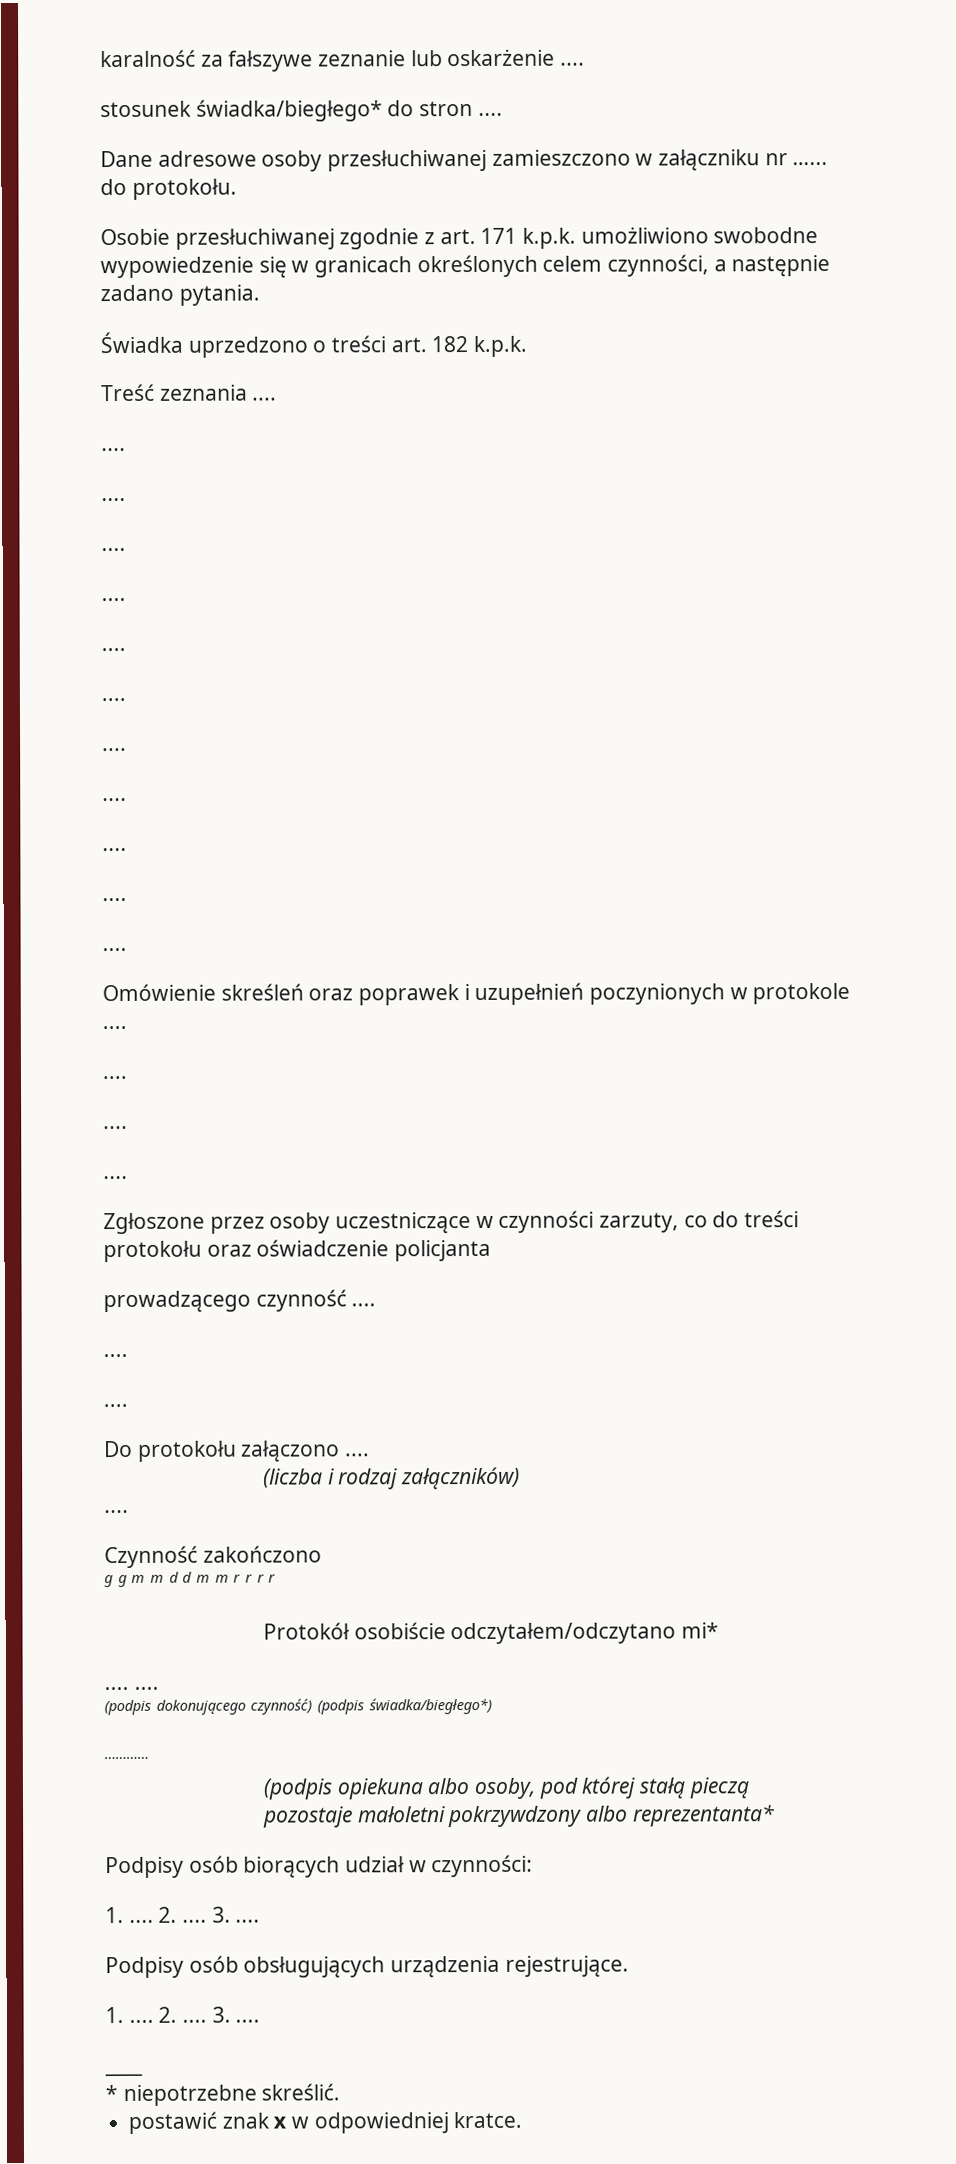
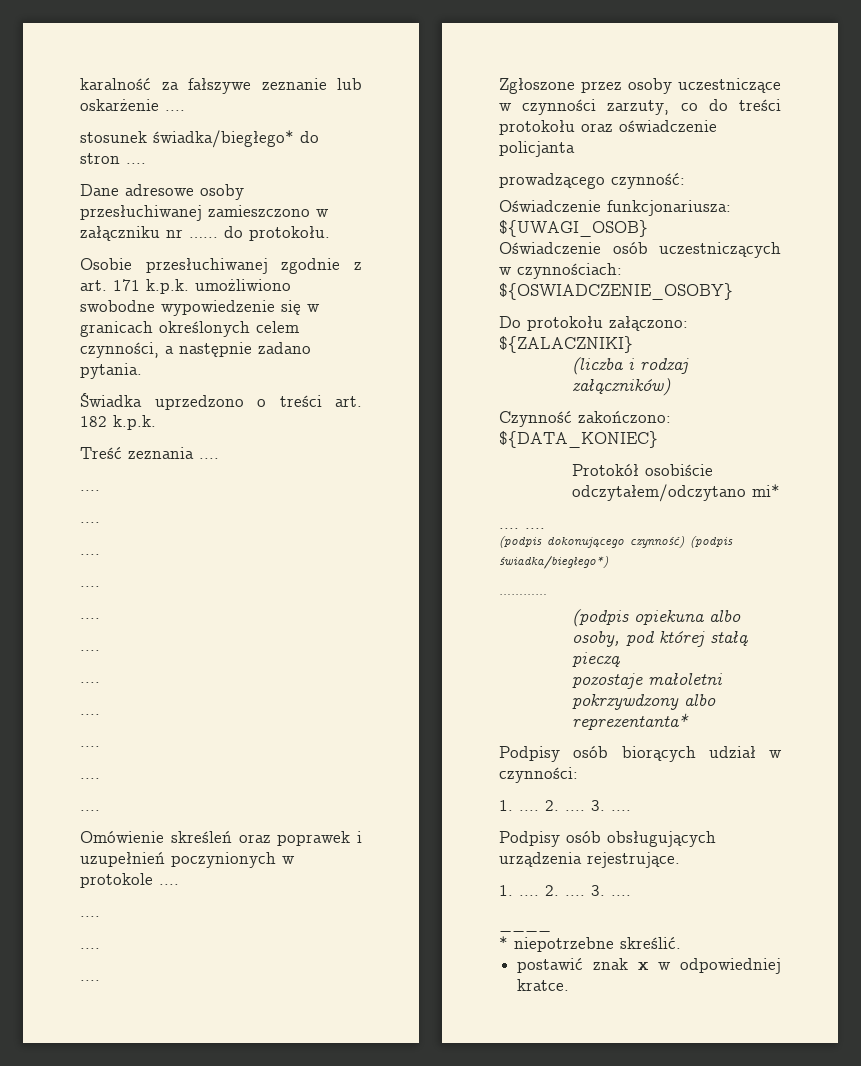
- prowadzącego czynność ....
- ....
- ....
+ prowadzącego czynność:
+ Oświadczenie funkcjonariusza: ${UWAGI_OSOB}
+ Oświadczenie osób uczestniczących w czynnościach: ${OSWIADCZENIE_OSOBY}
- Do protokołu załączono ....
+ Do protokołu załączono: ${ZALACZNIKI}
  (liczba i rodzaj załączników)
- ....
- Czynność zakończono
- g g m m d d m m r r r r
+ Czynność zakończono: ${DATA_KONIEC}

